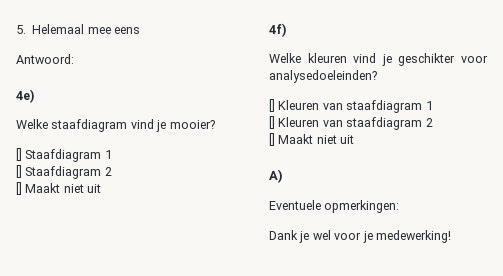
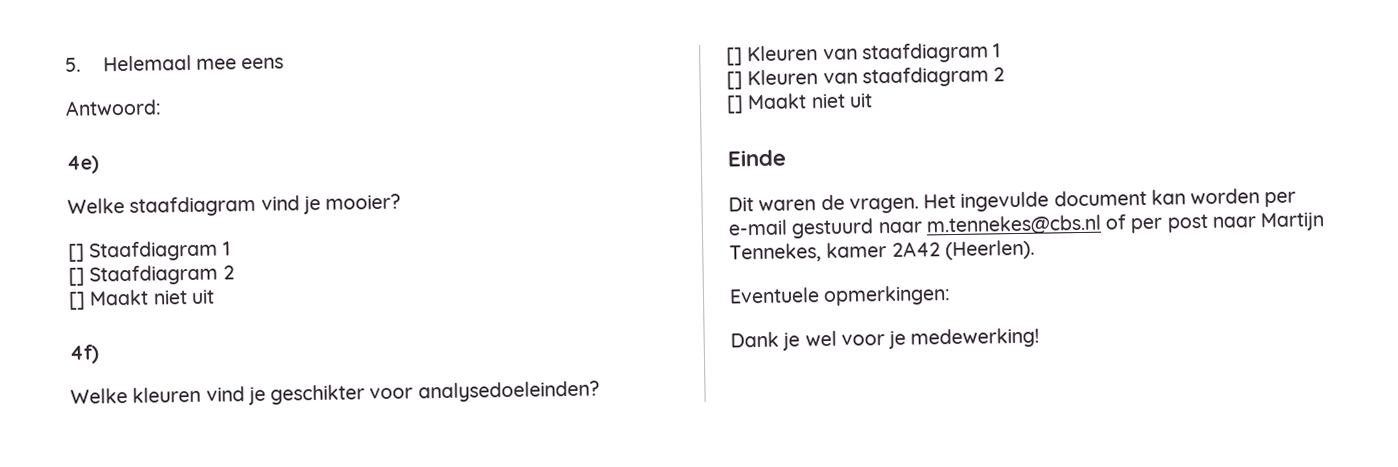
- A)
+ Einde
+ Dit waren de vragen. Het ingevulde document kan worden per e-mail gestuurd naar m.tennekes@cbs.nl of per post naar Martijn Tennekes, kamer 2A42 (Heerlen).

